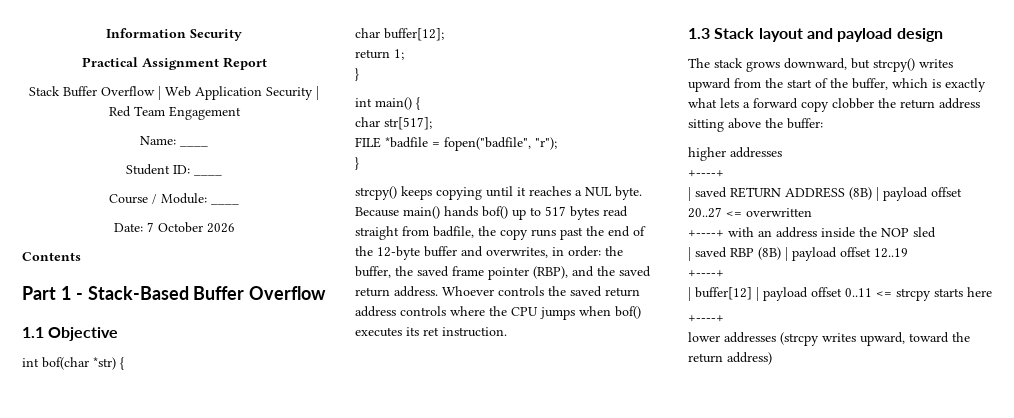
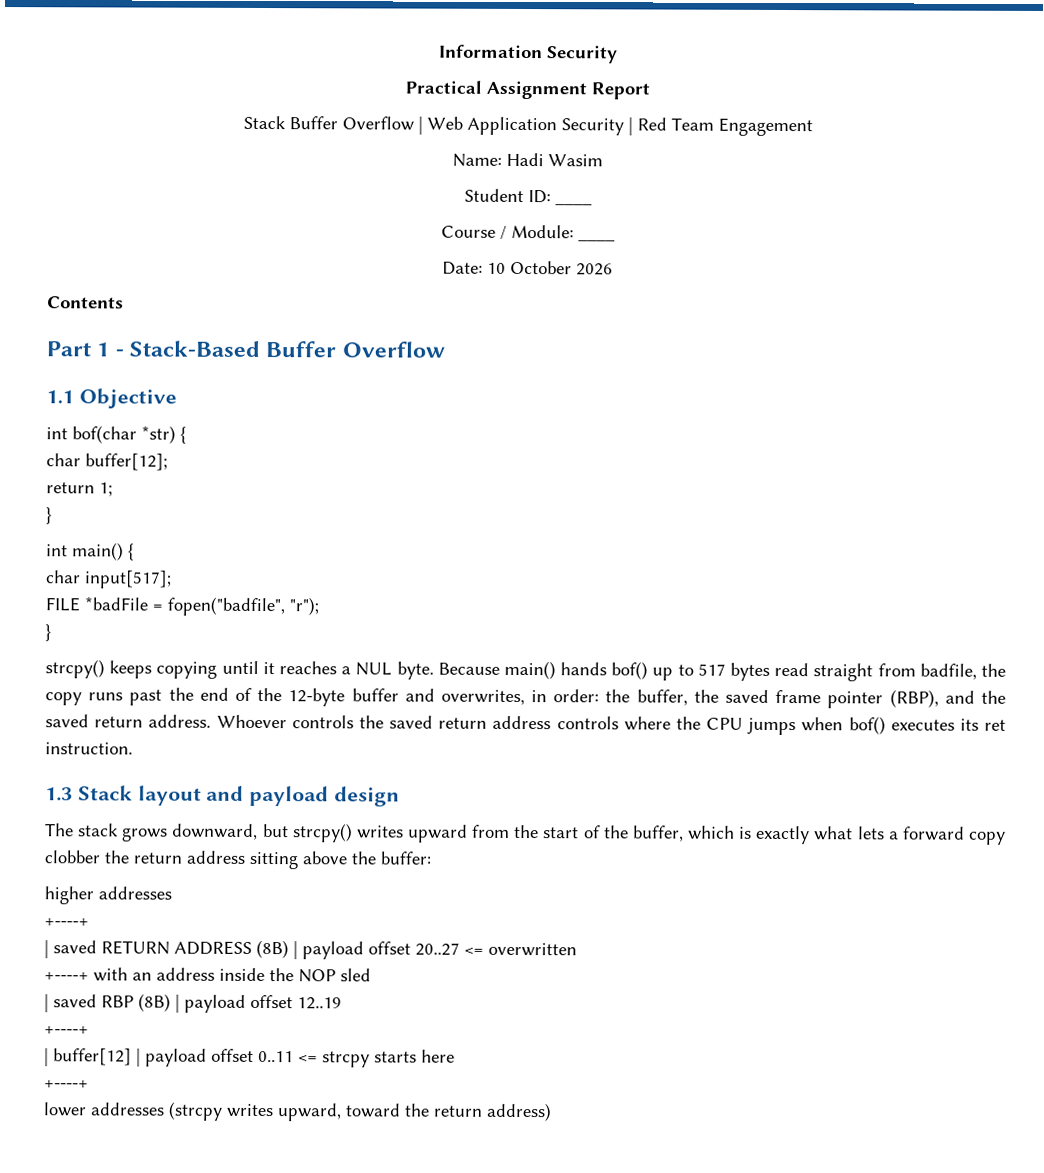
- Name: ____
+ Name: Hadi Wasim
- Date: 7 October 2026
+ Date: 10 October 2026
- char str[517];
+ char input[517];
- FILE *badfile = fopen("badfile", "r");
+ FILE *badFile = fopen("badfile", "r");

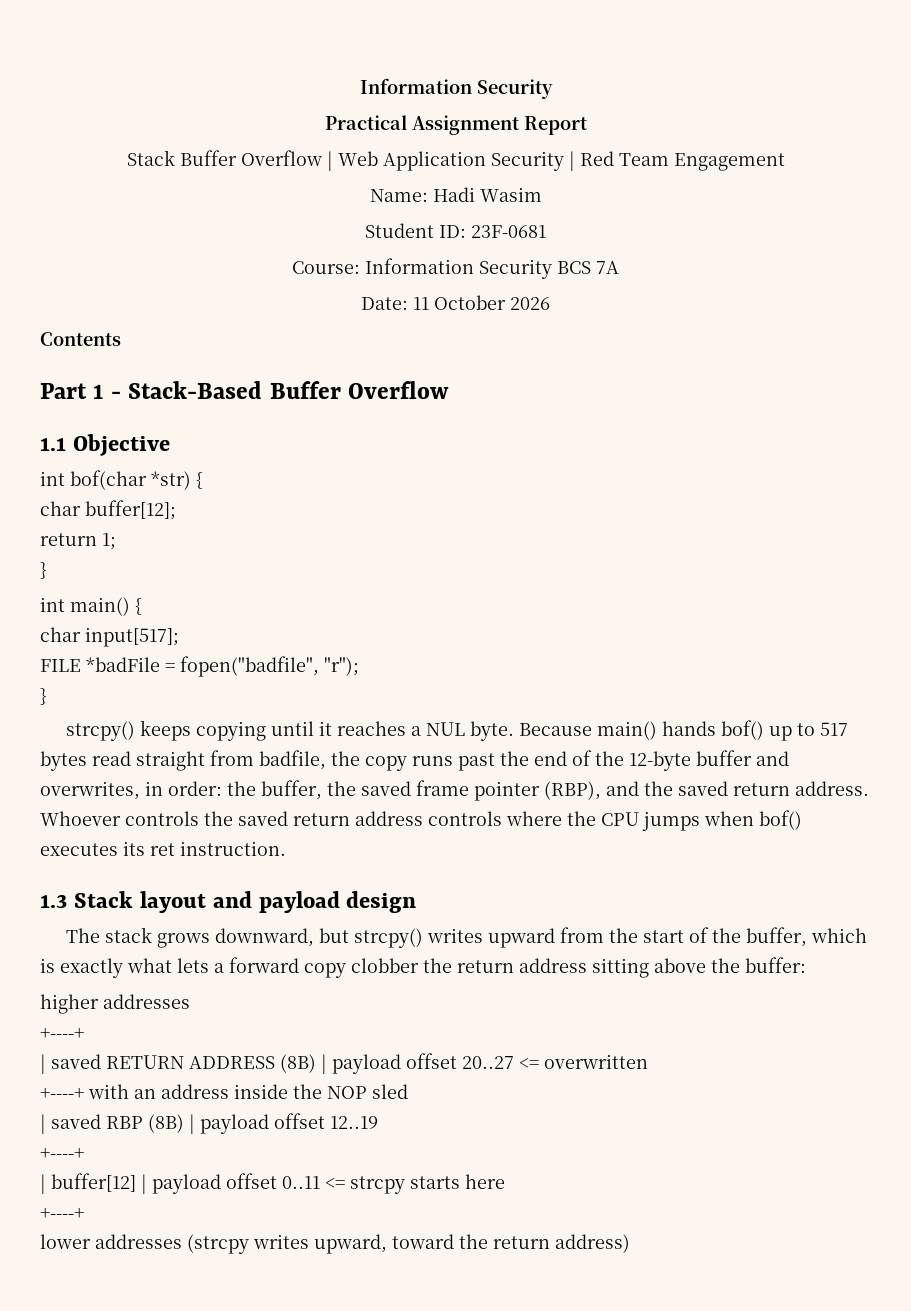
- Student ID: ____
- Course / Module: ____
+ Student ID: 23F-0681
+ Course: Information Security BCS 7A
- Date: 10 October 2026
+ Date: 11 October 2026

